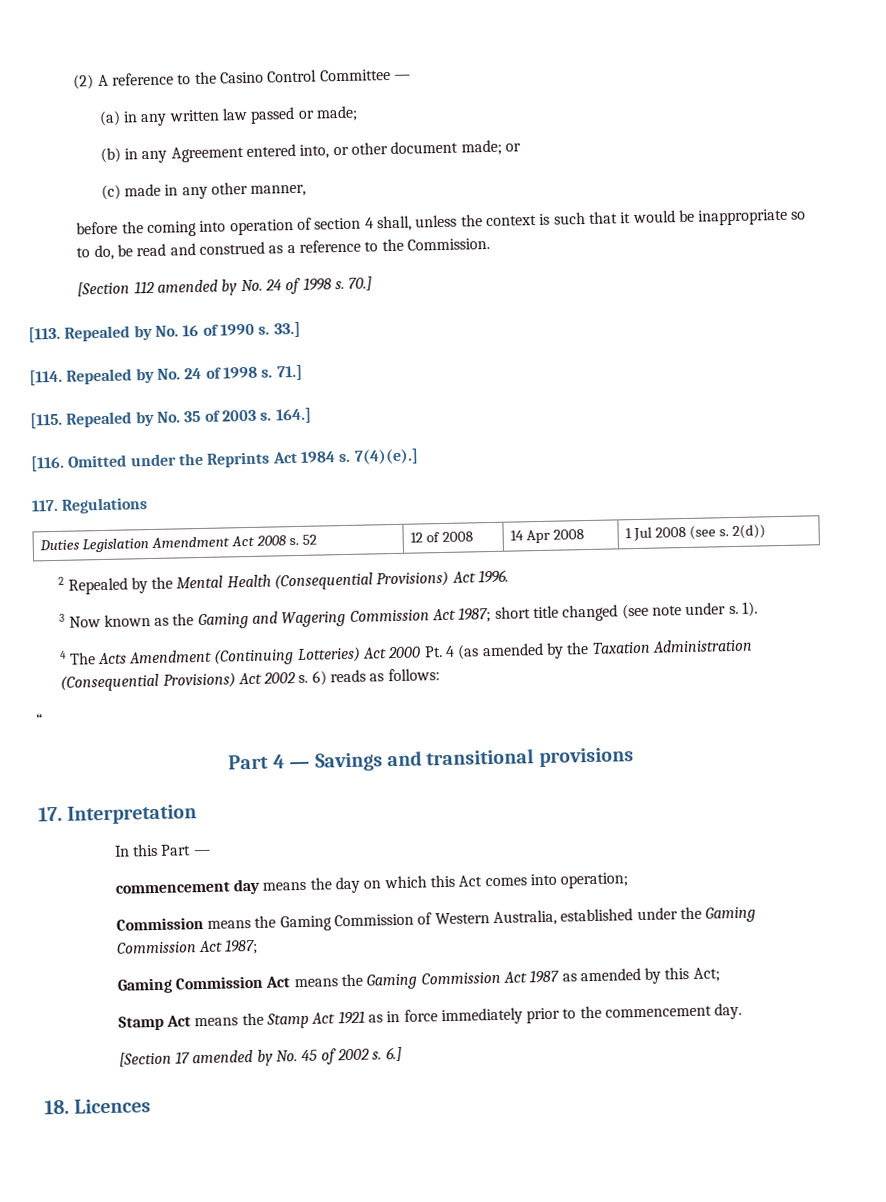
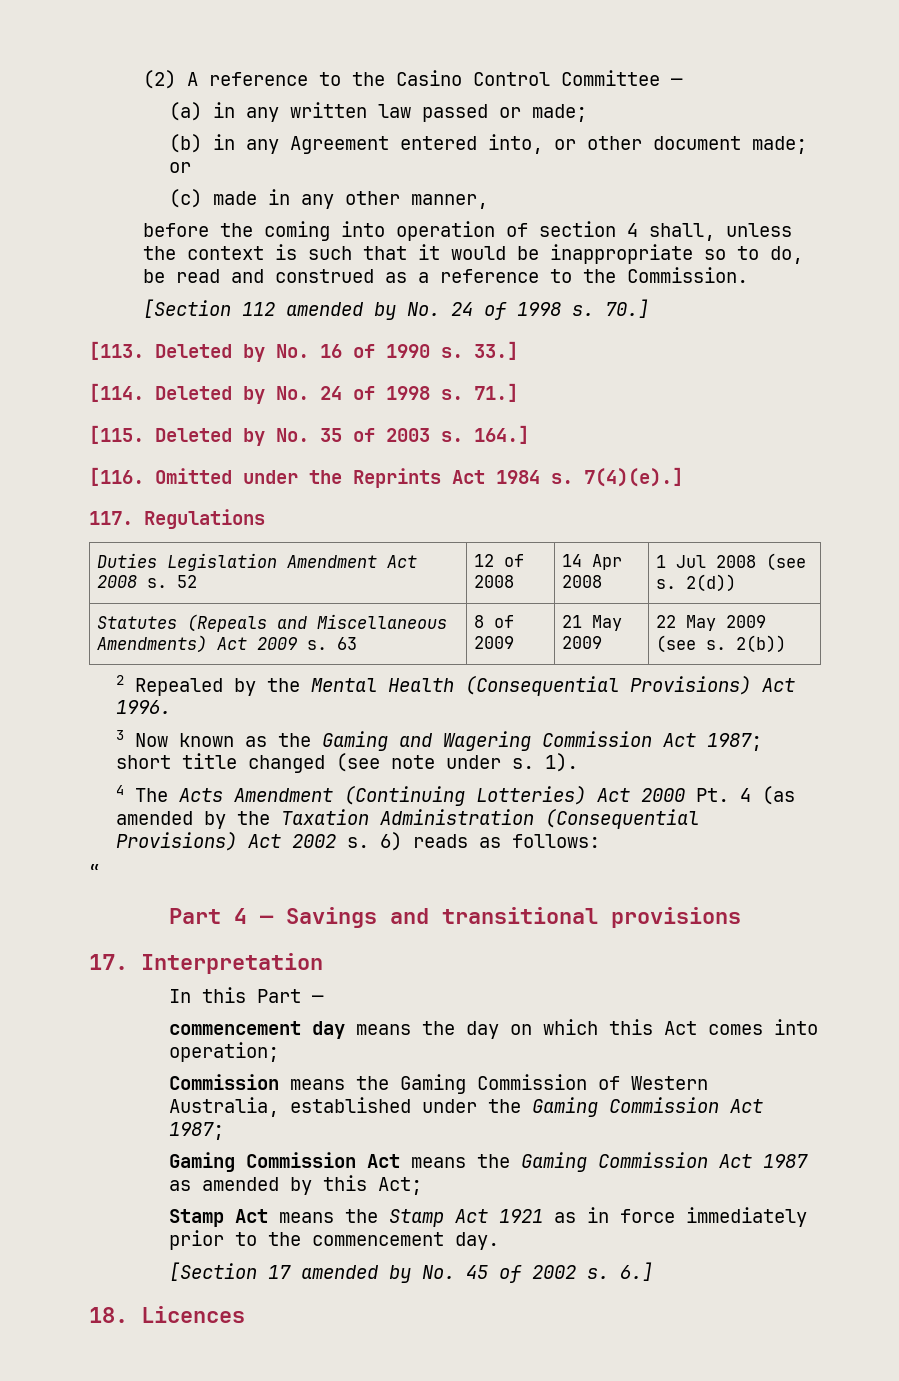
- [113. Repealed by No. 16 of 1990 s.
+ [113. Deleted by No. 16 of 1990 s.
- [114. Repealed by No. 24 of 1998 s.
+ [114. Deleted by No. 24 of 1998 s.
- [115. Repealed by No. 35 of 2003 s.
+ [115. Deleted by No. 35 of 2003 s.
+ Statutes (Repeals and Miscellaneous Amendments) Act 2009 s. 63 | 8 of 2009 | 21 May 2009 | 22 May 2009 (see s. 2(b))

